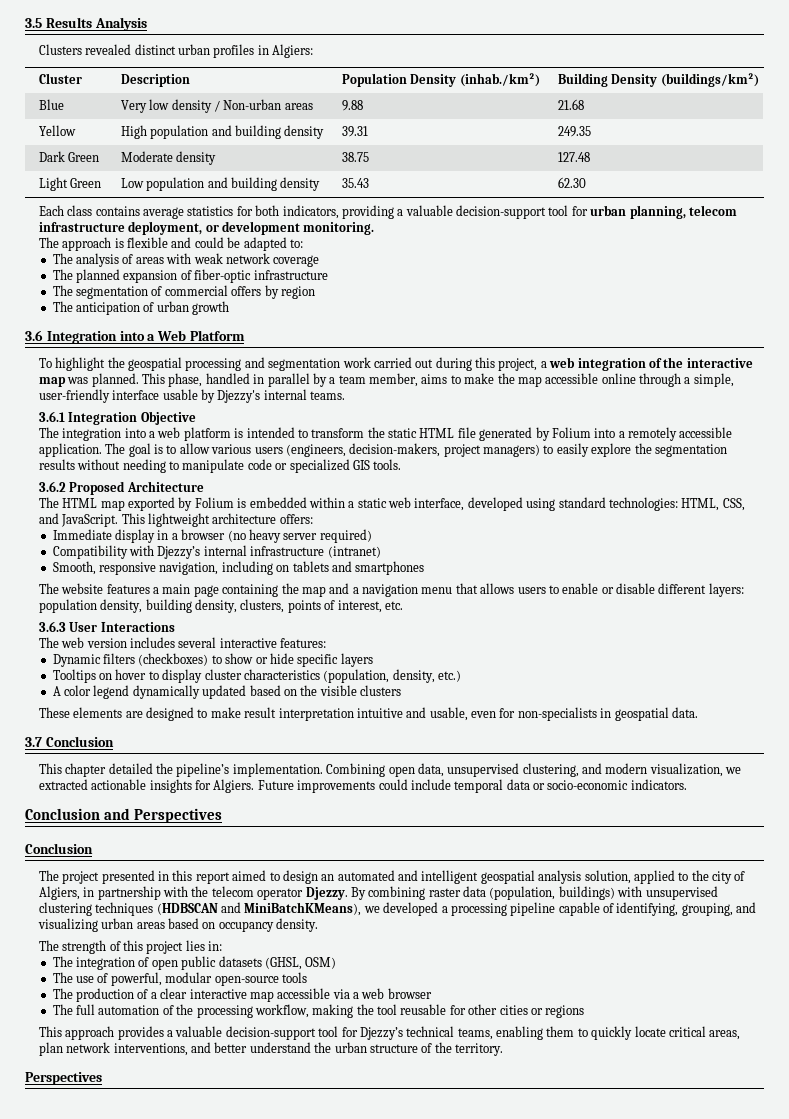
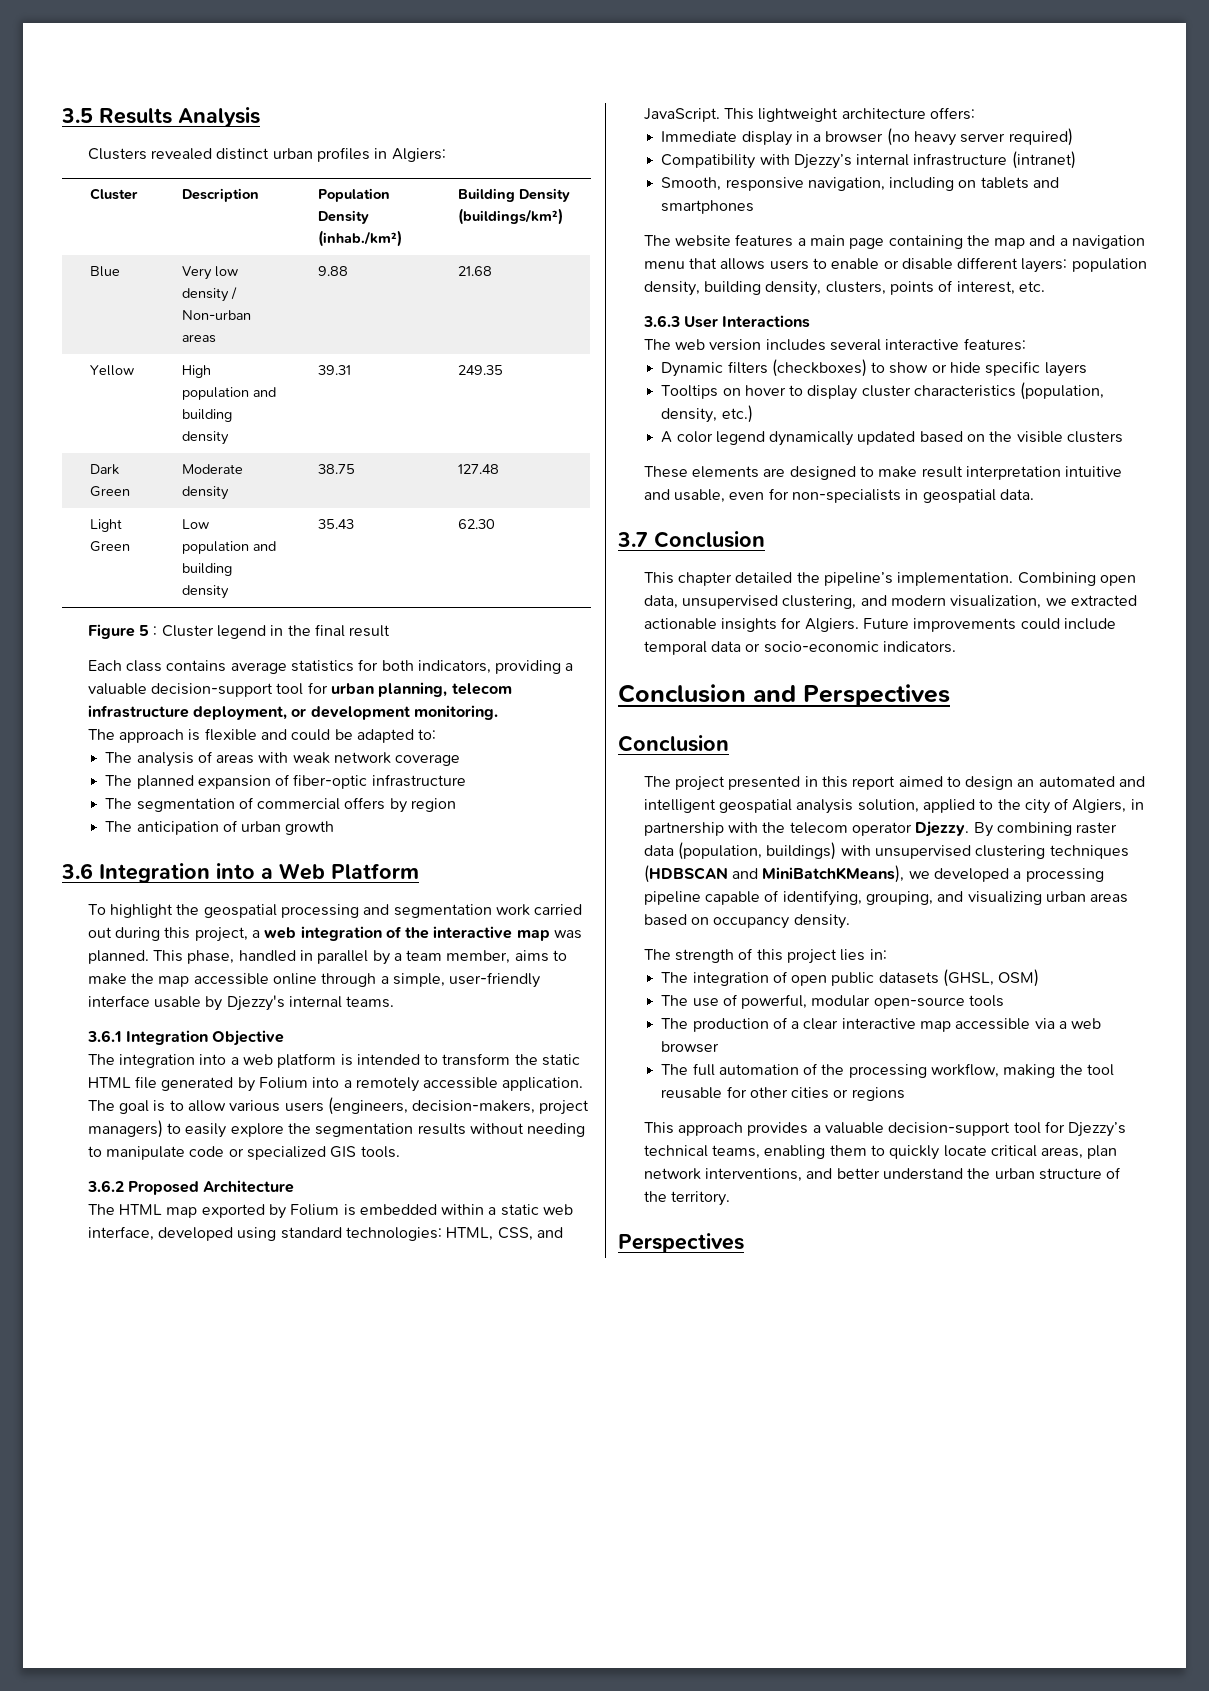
+ Figure 5 : Cluster legend in the final result

